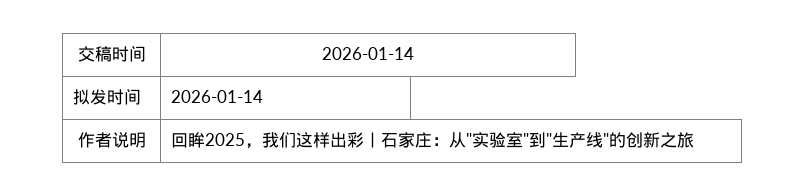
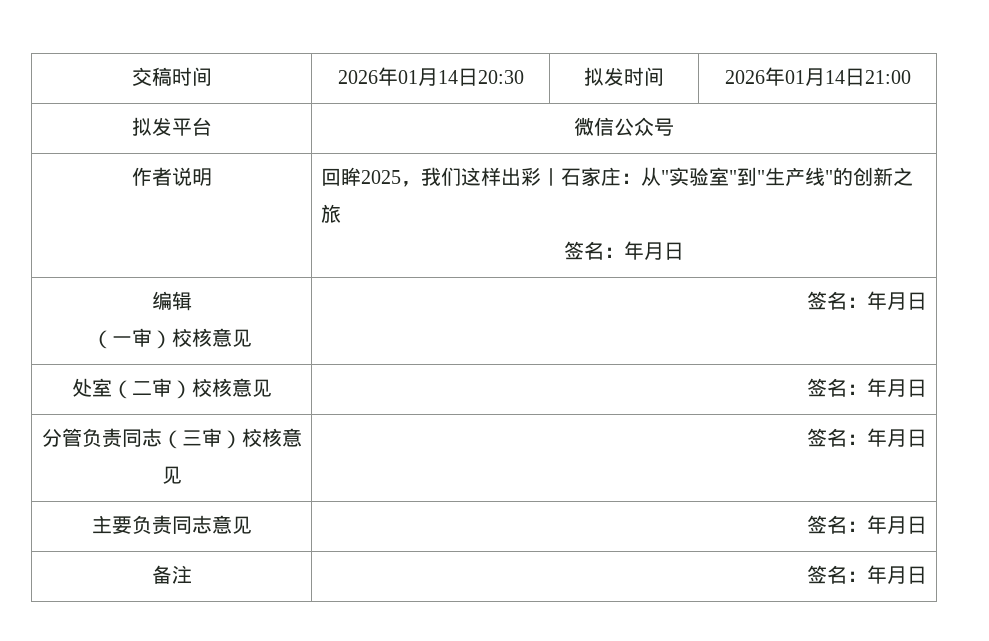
- 交稿时间 | 2026-01-14
- 拟发时间 | 2026-01-14
+ 交稿时间 | 2026年01月14日20:30 | 拟发时间 | 2026年01月14日21:00
+ 拟发平台 | 微信公众号
  作者说明 | 回眸2025，我们这样出彩丨石家庄：从"实验室"到"生产线"的创新之旅
+ 签名：年月日
+ 编辑
+ （一审）校核意见 | 签名：年月日
+ 处室（二审）校核意见 | 签名：年月日
+ 分管负责同志（三审）校核意见 | 签名：年月日
+ 主要负责同志意见 | 签名：年月日
+ 备注 | 签名：年月日

